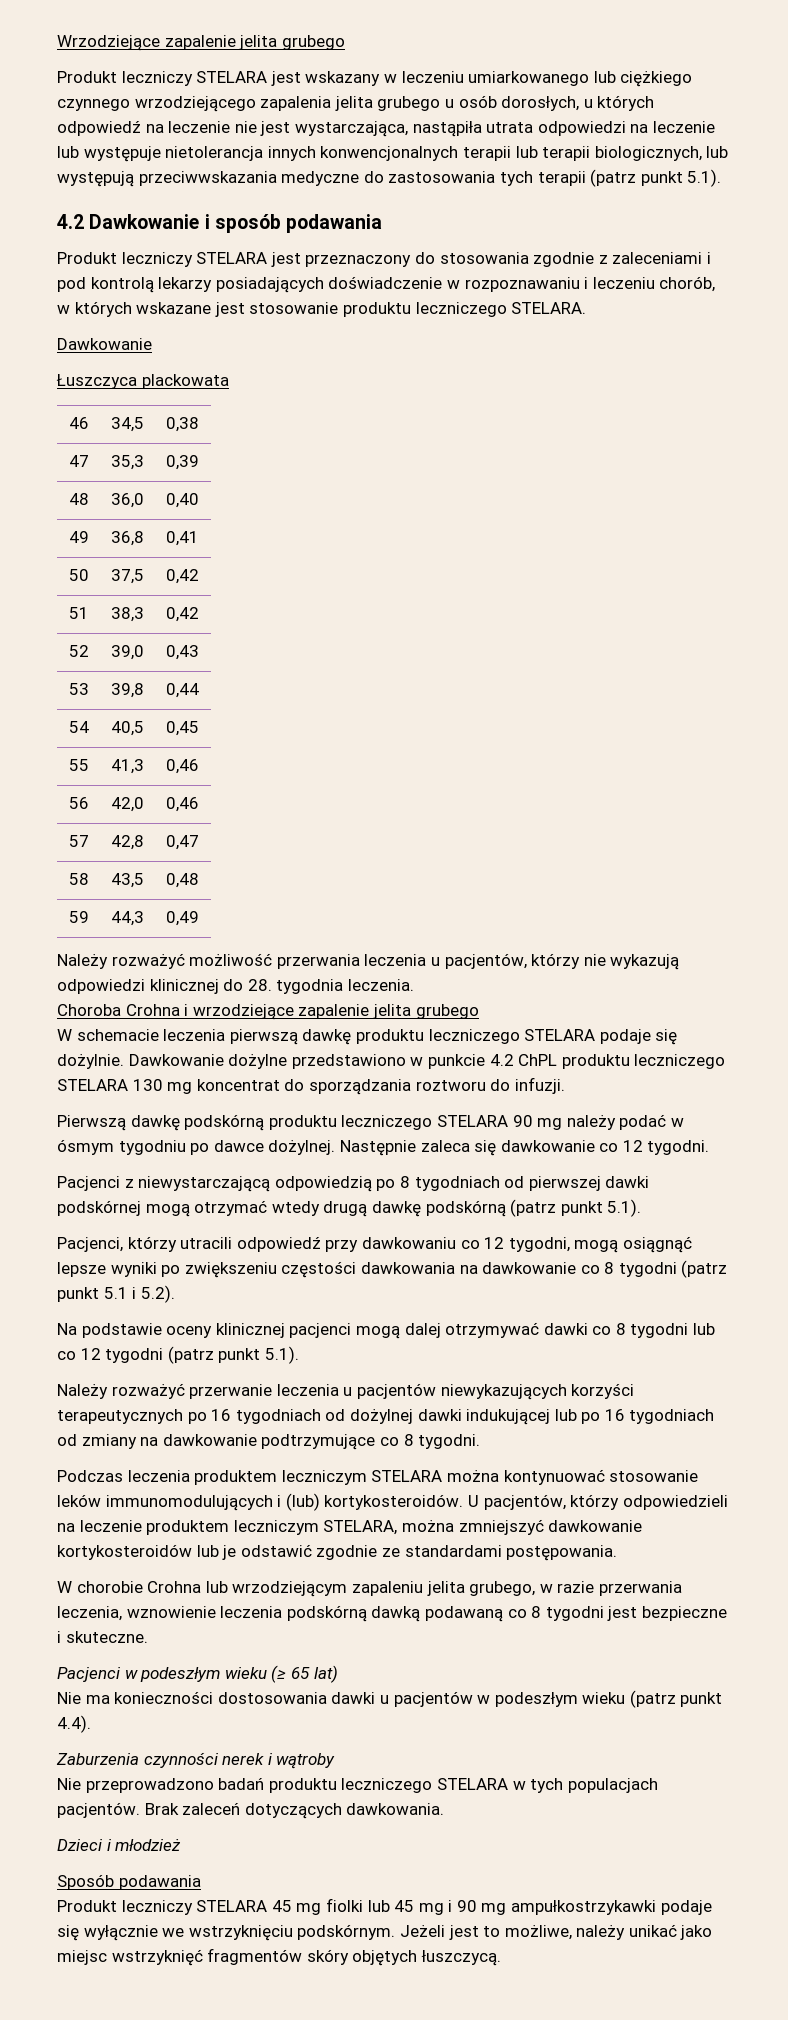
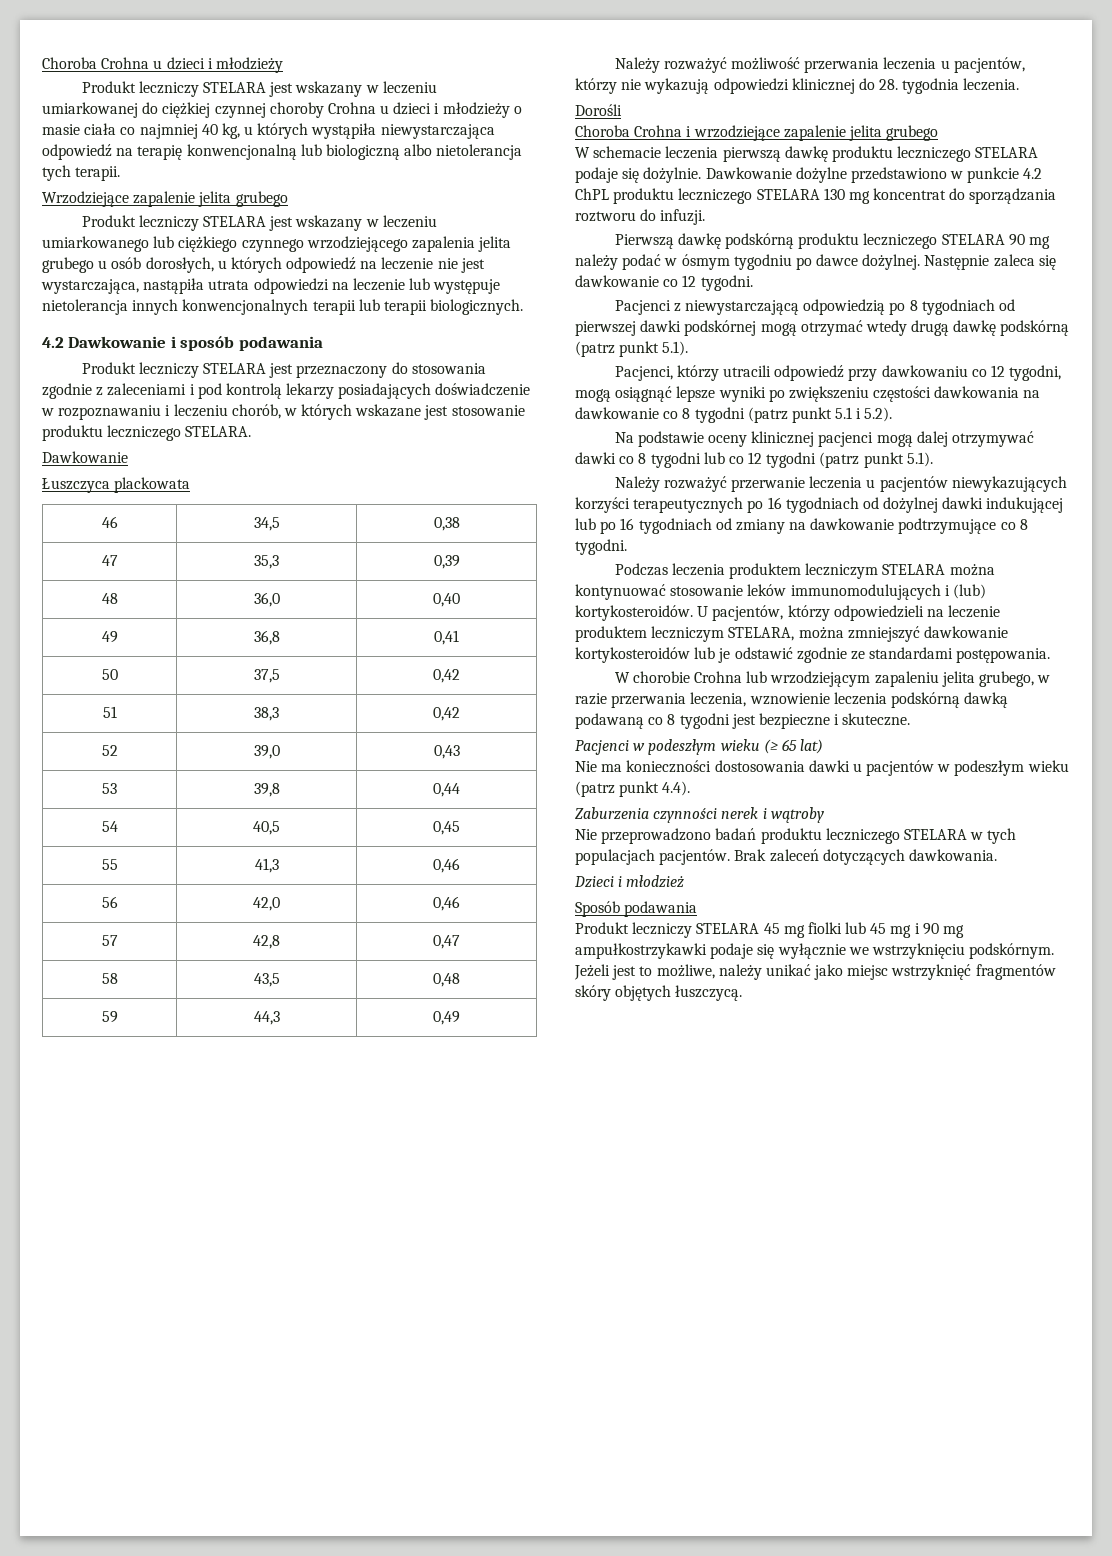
+ Choroba Crohna u dzieci i młodzieży
+ Produkt leczniczy STELARA jest wskazany w leczeniu umiarkowanej do ciężkiej czynnej choroby Crohna u dzieci i młodzieży o masie ciała co najmniej 40 kg, u których wystąpiła niewystarczająca odpowiedź na terapię konwencjonalną lub biologiczną albo nietolerancja tych terapii.
- Produkt leczniczy STELARA jest wskazany w leczeniu umiarkowanego lub ciężkiego czynnego wrzodziejącego zapalenia jelita grubego u osób dorosłych, u których odpowiedź na leczenie nie jest wystarczająca, nastąpiła utrata odpowiedzi na leczenie lub występuje nietolerancja innych konwencjonalnych terapii lub terapii biologicznych, lub występują przeciwwskazania medyczne do zastosowania tych terapii (patrz punkt 5.1).
+ Produkt leczniczy STELARA jest wskazany w leczeniu umiarkowanego lub ciężkiego czynnego wrzodziejącego zapalenia jelita grubego u osób dorosłych, u których odpowiedź na leczenie nie jest wystarczająca, nastąpiła utrata odpowiedzi na leczenie lub występuje nietolerancja innych konwencjonalnych terapii lub terapii biologicznych.
+ Dorośli

